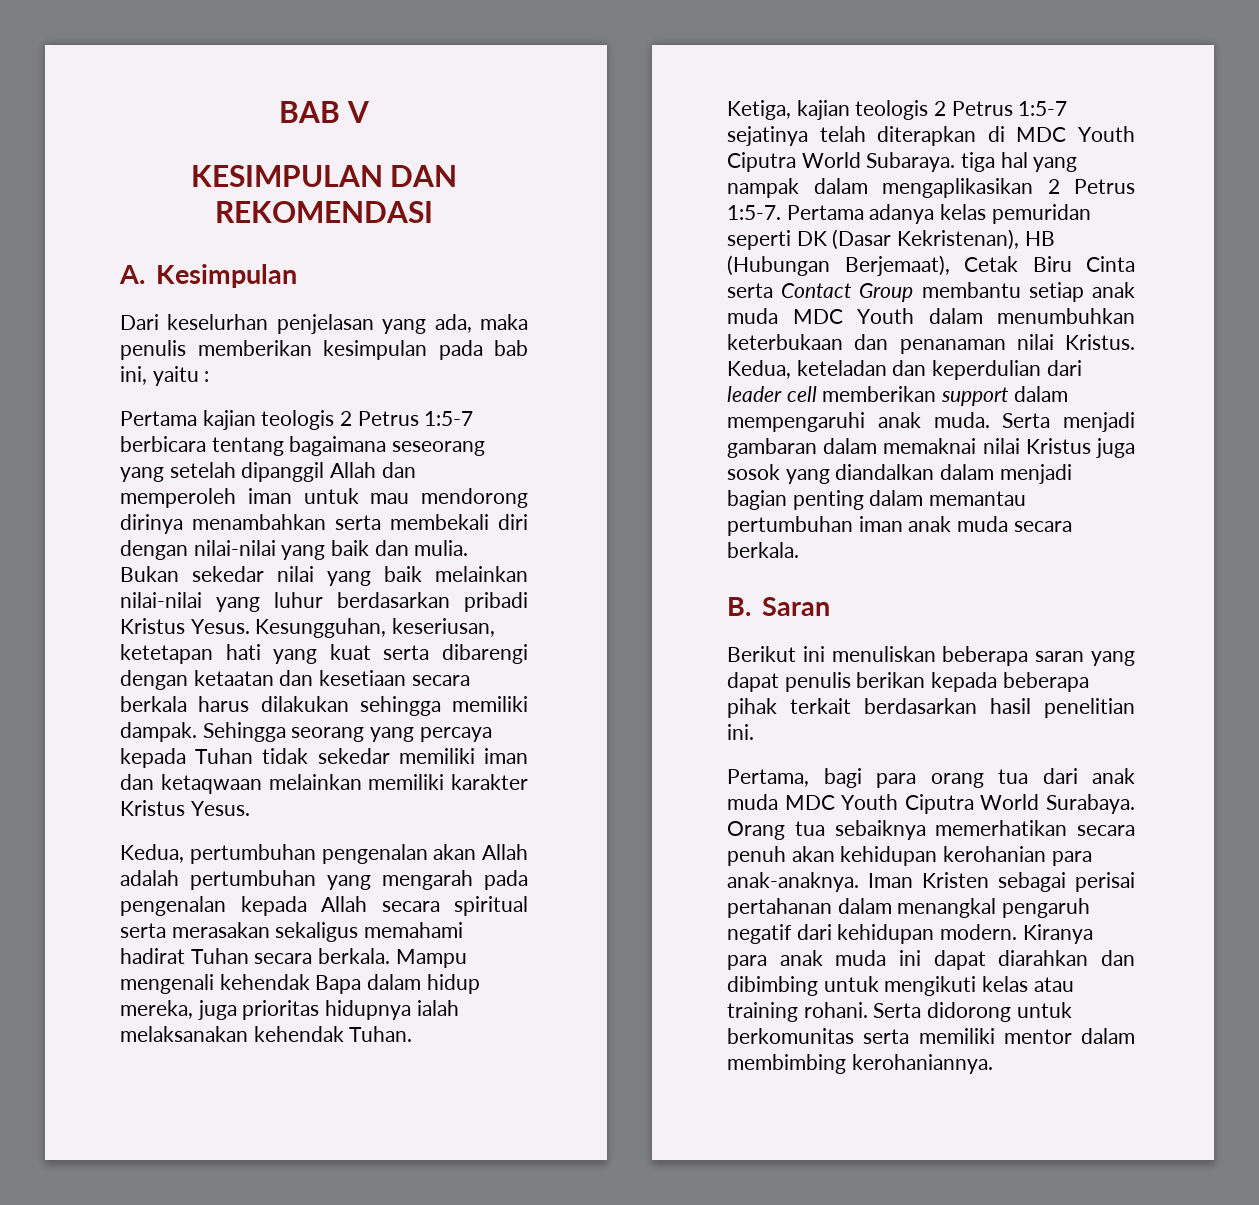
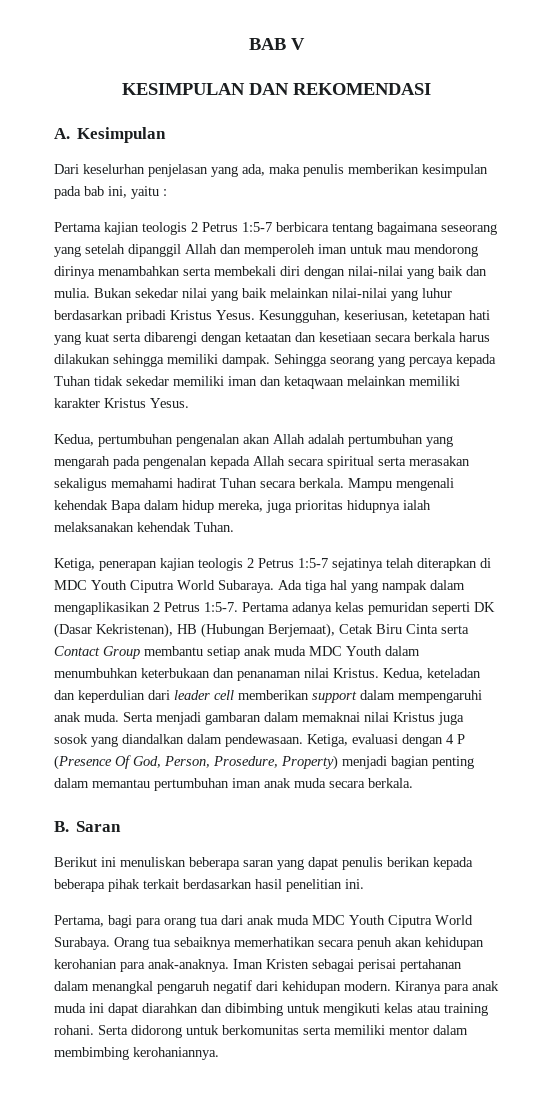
- Ketiga, kajian teologis 2 Petrus 1:5-7 sejatinya telah diterapkan di MDC Youth Ciputra World Subaraya. tiga hal yang nampak dalam mengaplikasikan 2 Petrus 1:5-7.
+ Ketiga, penerapan kajian teologis 2 Petrus 1:5-7 sejatinya telah diterapkan di MDC Youth Ciputra World Subaraya. Ada tiga hal yang nampak dalam mengaplikasikan 2 Petrus 1:5-7.
- Serta menjadi gambaran dalam memaknai nilai Kristus juga sosok yang diandalkan dalam menjadi bagian penting dalam memantau pertumbuhan iman anak muda secara berkala.
+ Serta menjadi gambaran dalam memaknai nilai Kristus juga sosok yang diandalkan dalam pendewasaan. Ketiga, evaluasi dengan 4 P (Presence Of God, Person, Prosedure, Property) menjadi bagian penting dalam memantau pertumbuhan iman anak muda secara berkala.

